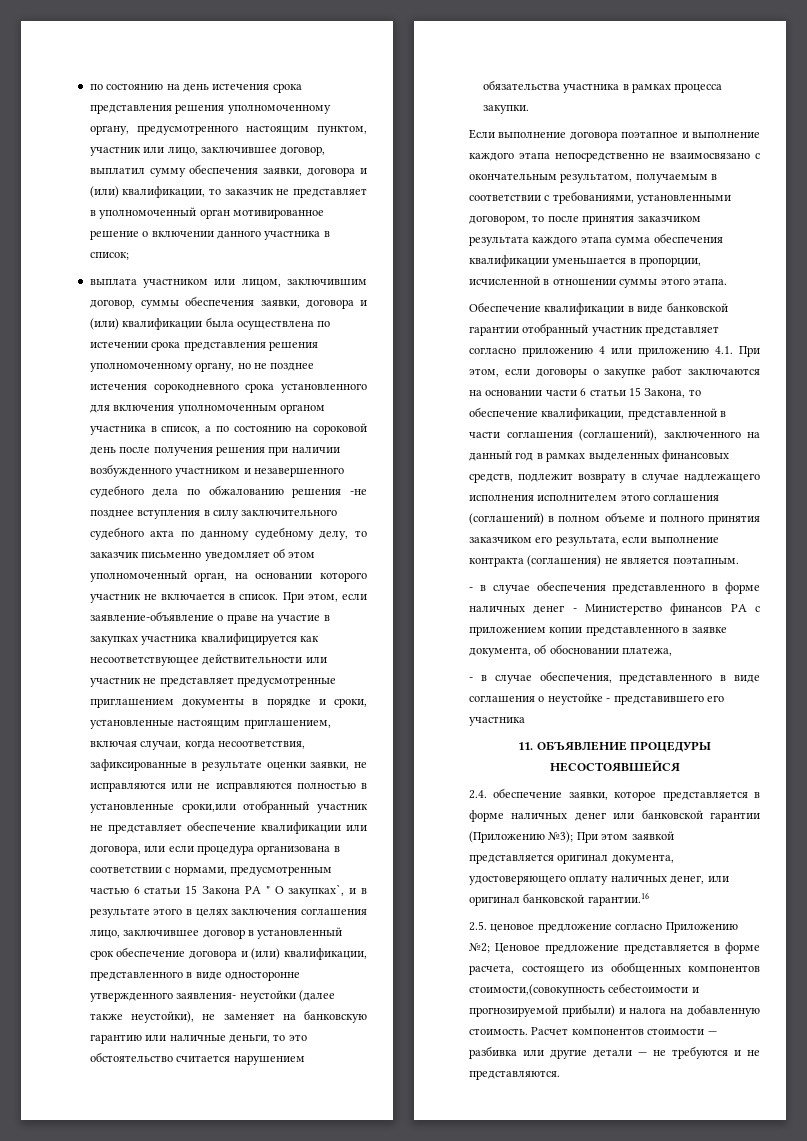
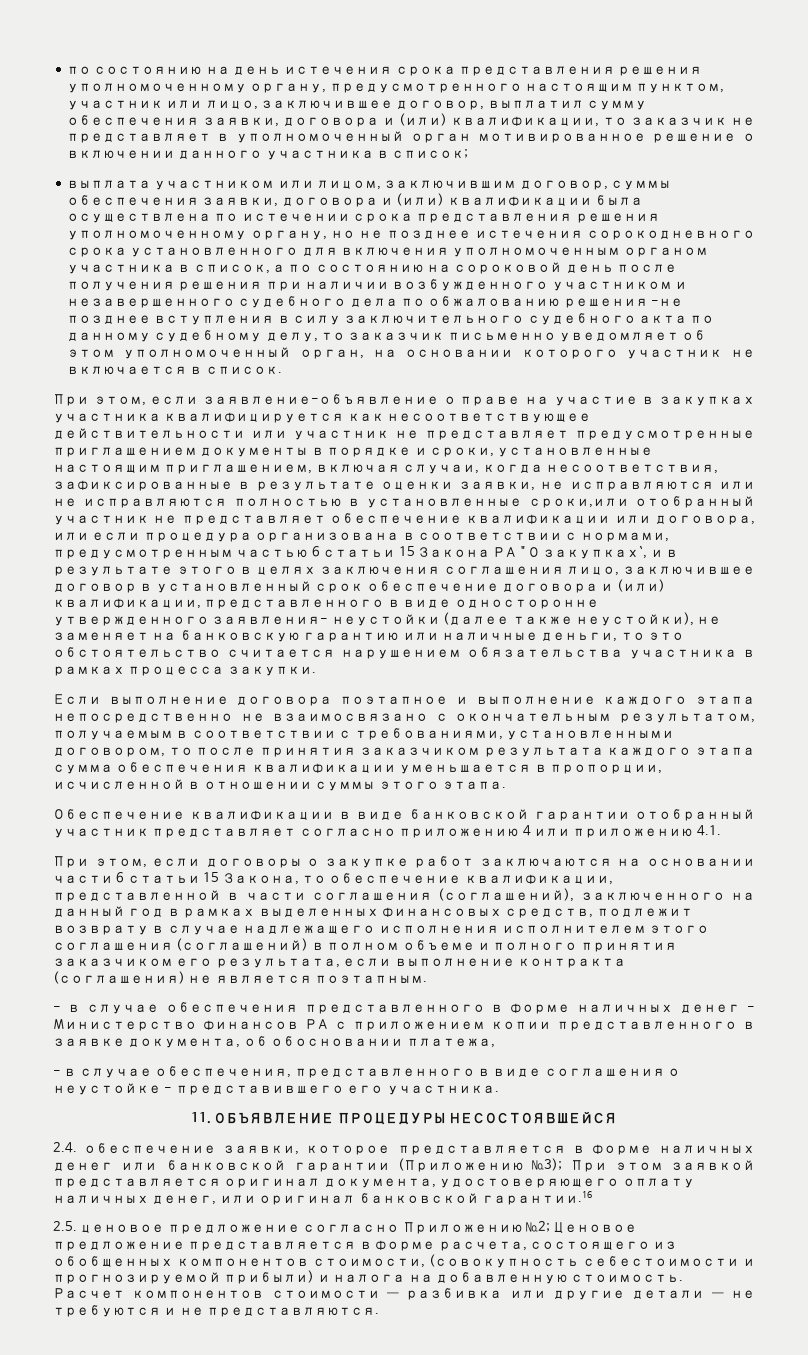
- выплата участником или лицом, заключившим договор, суммы обеспечения заявки, договора и (или) квалификации была осуществлена по истечении срока представления решения уполномоченному органу, но не позднее истечения сорокодневного срока установленного для включения уполномоченным органом участника в список, а по состоянию на сороковой день после получения решения при наличии возбужденного участником и незавершенного судебного дела по обжалованию решения -не позднее вступления в силу заключительного судебного акта по данному судебному делу, то заказчик письменно уведомляет об этом уполномоченный орган, на основании которого участник не включается в список. При этом, если заявление-объявление о праве на участие в закупках участника квалифицируется как несоответствующее действительности или участник не представляет предусмотренные приглашением документы в порядке и сроки, установленные настоящим приглашением, включая случаи, когда несоответствия, зафиксированные в результате оценки заявки, не исправляются или не исправляются полностью в установленные сроки,или отобранный участник не представляет обеспечение квалификации или договора, или если процедура организована в соответствии с нормами, предусмотренным частью 6 статьи 15 Закона РА " О закупках`, и в результате этого в целях заключения соглашения лицо, заключившее договор в установленный срок обеспечение договора и (или) квалификации, представленного в виде односторонне утвержденного заявления- неустойки (далее также неустойки), не заменяет на банковскую гарантию или наличные деньги, то это обстоятельство считается нарушением обязательства участника в рамках процесса закупки.
+ выплата участником или лицом, заключившим договор, суммы обеспечения заявки, договора и (или) квалификации была осуществлена по истечении срока представления решения уполномоченному органу, но не позднее истечения сорокодневного срока установленного для включения уполномоченным органом участника в список, а по состоянию на сороковой день после получения решения при наличии возбужденного участником и незавершенного судебного дела по обжалованию решения -не позднее вступления в силу заключительного судебного акта по данному судебному делу, то заказчик письменно уведомляет об этом уполномоченный орган, на основании которого участник не включается в список.
+ При этом, если заявление-объявление о праве на участие в закупках участника квалифицируется как несоответствующее действительности или участник не представляет предусмотренные приглашением документы в порядке и сроки, установленные настоящим приглашением, включая случаи, когда несоответствия, зафиксированные в результате оценки заявки, не исправляются или не исправляются полностью в установленные сроки,или отобранный участник не представляет обеспечение квалификации или договора, или если процедура организована в соответствии с нормами, предусмотренным частью 6 статьи 15 Закона РА " О закупках`, и в результате этого в целях заключения соглашения лицо, заключившее договор в установленный срок обеспечение договора и (или) квалификации, представленного в виде односторонне утвержденного заявления- неустойки (далее также неустойки), не заменяет на банковскую гарантию или наличные деньги, то это обстоятельство считается нарушением обязательства участника в рамках процесса закупки.
- Обеспечение квалификации в виде банковской гарантии отобранный участник представляет согласно приложению 4 или приложению 4.1. При этом, если договоры о закупке работ заключаются на основании части 6 статьи 15 Закона, то обеспечение квалификации, представленной в части соглашения (соглашений), заключенного на данный год в рамках выделенных финансовых средств, подлежит возврату в случае надлежащего исполнения исполнителем этого соглашения (соглашений) в полном объеме и полного принятия заказчиком его результата, если выполнение контракта (соглашения) не является поэтапным.
+ Обеспечение квалификации в виде банковской гарантии отобранный участник представляет согласно приложению 4 или приложению 4.1.
+ При этом, если договоры о закупке работ заключаются на основании части 6 статьи 15 Закона, то обеспечение квалификации, представленной в части соглашения (соглашений), заключенного на данный год в рамках выделенных финансовых средств, подлежит возврату в случае надлежащего исполнения исполнителем этого соглашения (соглашений) в полном объеме и полного принятия заказчиком его результата, если выполнение контракта (соглашения) не является поэтапным.
- - в случае обеспечения, представленного в виде соглашения о неустойке - представившего его участника
+ - в случае обеспечения, представленного в виде соглашения о неустойке - представившего его участника.
- 2.5. ценовое предложение согласно Приложению №2; Ценовое предложение представляется в форме расчета, состоящего из обобщенных компонентов стоимости,(совокупность себестоимости и прогнозируемой прибыли) и налога на добавленную стоимость.
+ 2.5. ценовое предложение согласно Приложению №2; Ценовое предложение представляется в форме расчета, состоящего из обобщенных компонентов стоимости, (совокупность себестоимости и прогнозируемой прибыли) и налога на добавленную стоимость.

